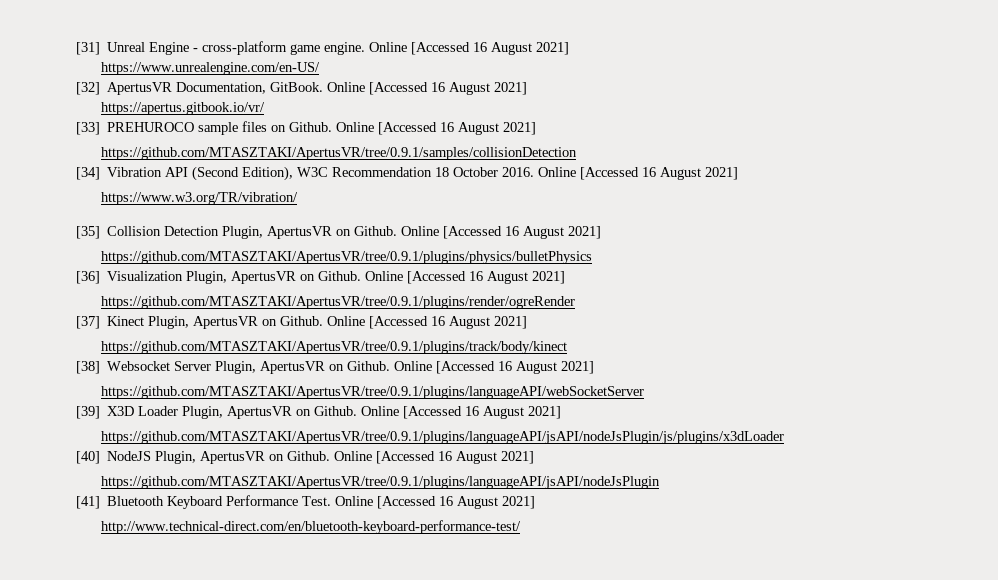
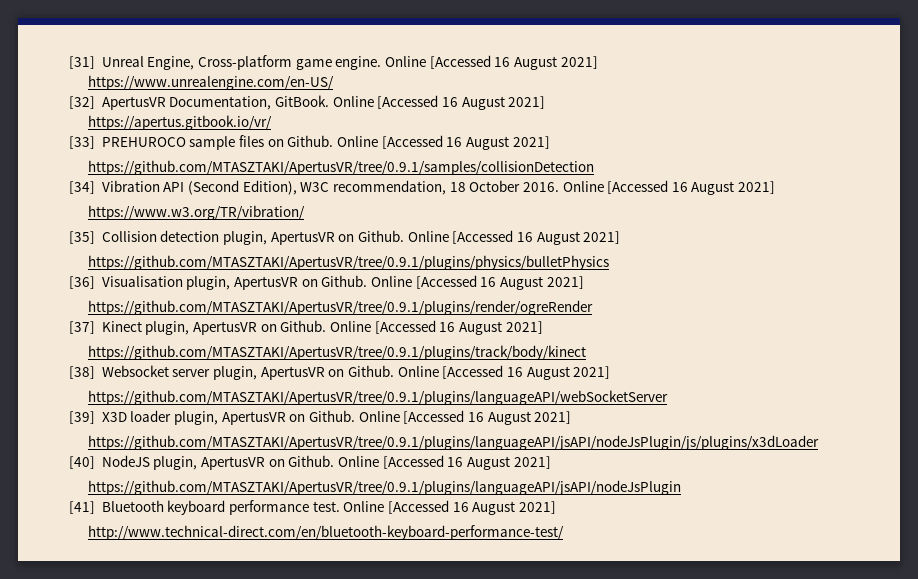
- [31] Unreal Engine - cross-platform game engine.
+ [31] Unreal Engine, Cross-platform game engine.
- [34] Vibration API (Second Edition), W3C Recommendation 18 October 2016.
+ [34] Vibration API (Second Edition), W3C recommendation, 18 October 2016.
- [35] Collision Detection Plugin, ApertusVR on Github.
+ [35] Collision detection plugin, ApertusVR on Github.
- [36] Visualization Plugin, ApertusVR on Github.
+ [36] Visualisation plugin, ApertusVR on Github.
- [37] Kinect Plugin, ApertusVR on Github.
+ [37] Kinect plugin, ApertusVR on Github.
- [38] Websocket Server Plugin, ApertusVR on Github.
+ [38] Websocket server plugin, ApertusVR on Github.
- [39] X3D Loader Plugin, ApertusVR on Github.
+ [39] X3D loader plugin, ApertusVR on Github.
- [40] NodeJS Plugin, ApertusVR on Github.
+ [40] NodeJS plugin, ApertusVR on Github.
- [41] Bluetooth Keyboard Performance Test.
+ [41] Bluetooth keyboard performance test.

